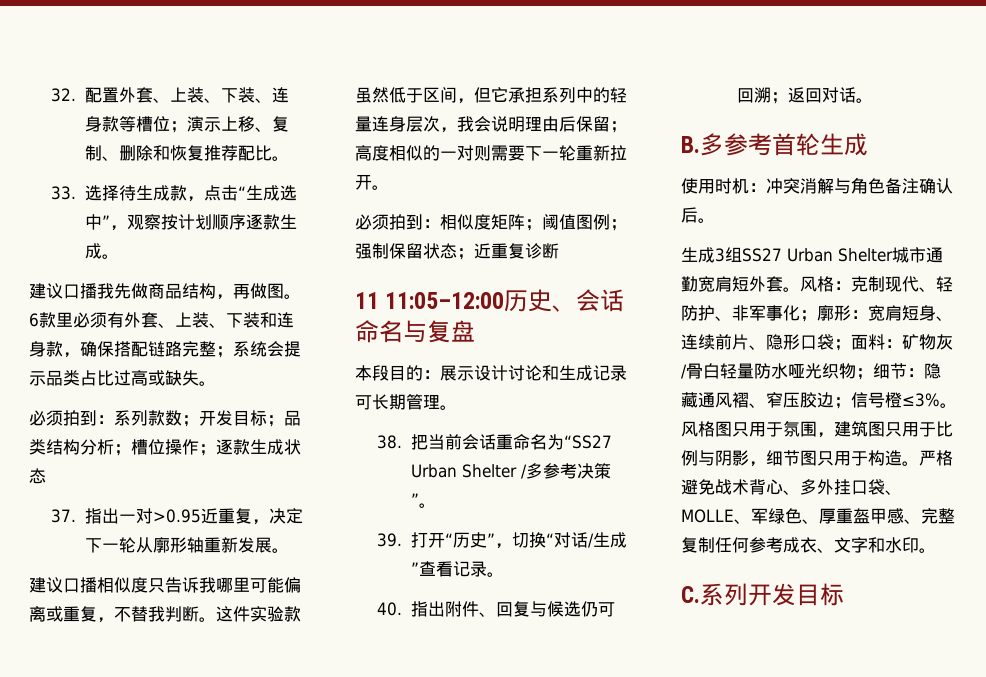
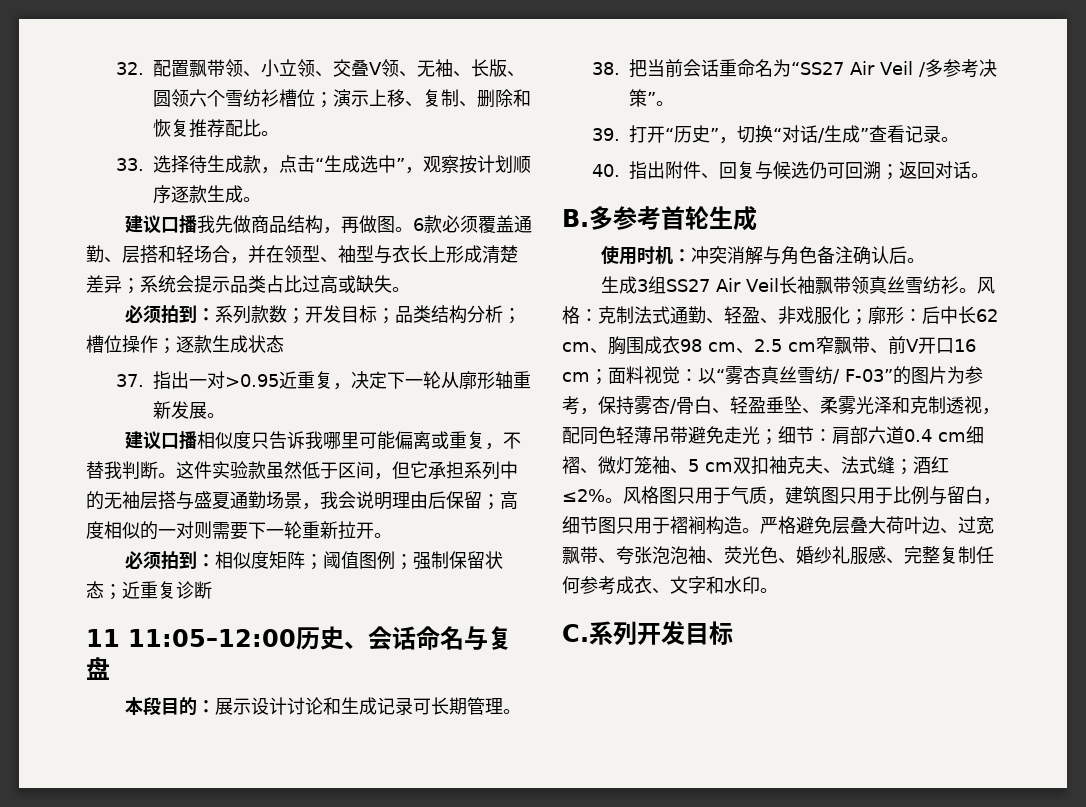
- 32.配置外套、上装、下装、连身款等槽位；演示上移、复制、删除和恢复推荐配比。
+ 32.配置飘带领、小立领、交叠V领、无袖、长版、圆领六个雪纺衫槽位；演示上移、复制、删除和恢复推荐配比。
- 6款里必须有外套、上装、下装和连身款，确保搭配链路完整；系统会提示品类占比过高或缺失。
+ 6款必须覆盖通勤、层搭和轻场合，并在领型、袖型与衣长上形成清楚差异；系统会提示品类占比过高或缺失。
- 这件实验款虽然低于区间，但它承担系列中的轻量连身层次，我会说明理由后保留；高度相似的一对则需要下一轮重新拉开。
+ 这件实验款虽然低于区间，但它承担系列中的无袖层搭与盛夏通勤场景，我会说明理由后保留；高度相似的一对则需要下一轮重新拉开。
- 38.把当前会话重命名为“SS27 Urban Shelter /多参考决策”。
+ 38.把当前会话重命名为“SS27 Air Veil /多参考决策”。
- 生成3组SS27 Urban Shelter城市通勤宽肩短外套。风格：克制现代、轻防护、非军事化；廓形：宽肩短身、连续前片、隐形口袋；面料：矿物灰/骨白轻量防水哑光织物；细节：隐藏通风褶、窄压胶边；信号橙≤3%。
+ 生成3组SS27 Air Veil长袖飘带领真丝雪纺衫。风格：克制法式通勤、轻盈、非戏服化；廓形：后中长62 cm、胸围成衣98 cm、2.5 cm窄飘带、前V开口16 cm；面料视觉：以“雾杏真丝雪纺/ F-03”的图片为参考，保持雾杏/骨白、轻盈垂坠、柔雾光泽和克制透视，配同色轻薄吊带避免走光；细节：肩部六道0.4 cm细褶、微灯笼袖、5 cm双扣袖克夫、法式缝；酒红≤2%。
- 风格图只用于氛围，建筑图只用于比例与阴影，细节图只用于构造。
+ 风格图只用于气质，建筑图只用于比例与留白，细节图只用于褶裥构造。
- 严格避免战术背心、多外挂口袋、MOLLE、军绿色、厚重盔甲感、完整复制任何参考成衣、文字和水印。
+ 严格避免层叠大荷叶边、过宽飘带、夸张泡泡袖、荧光色、婚纱礼服感、完整复制任何参考成衣、文字和水印。

